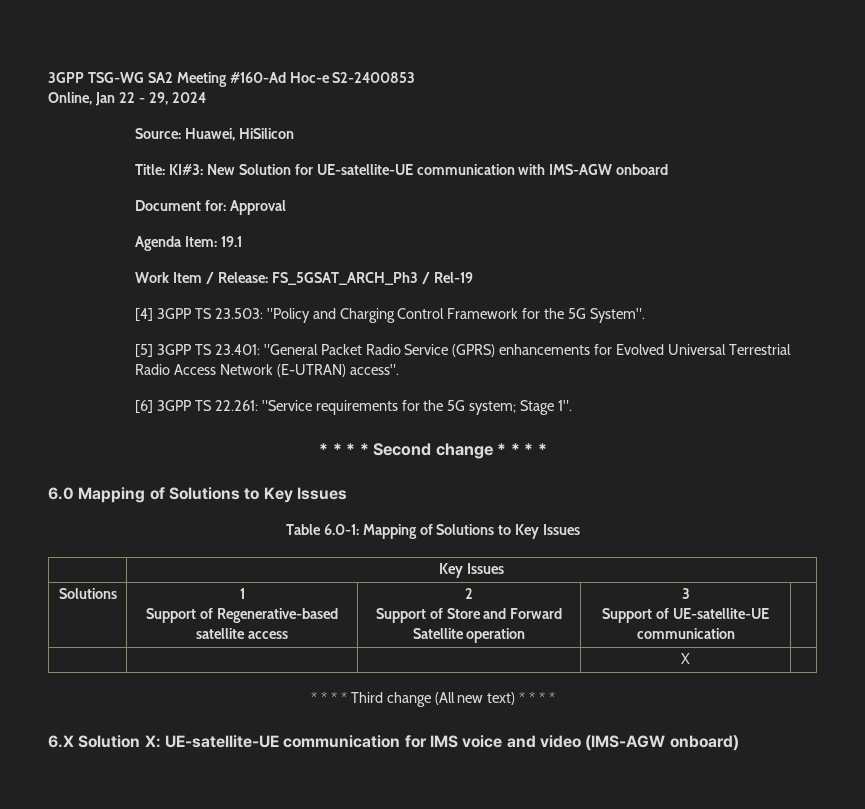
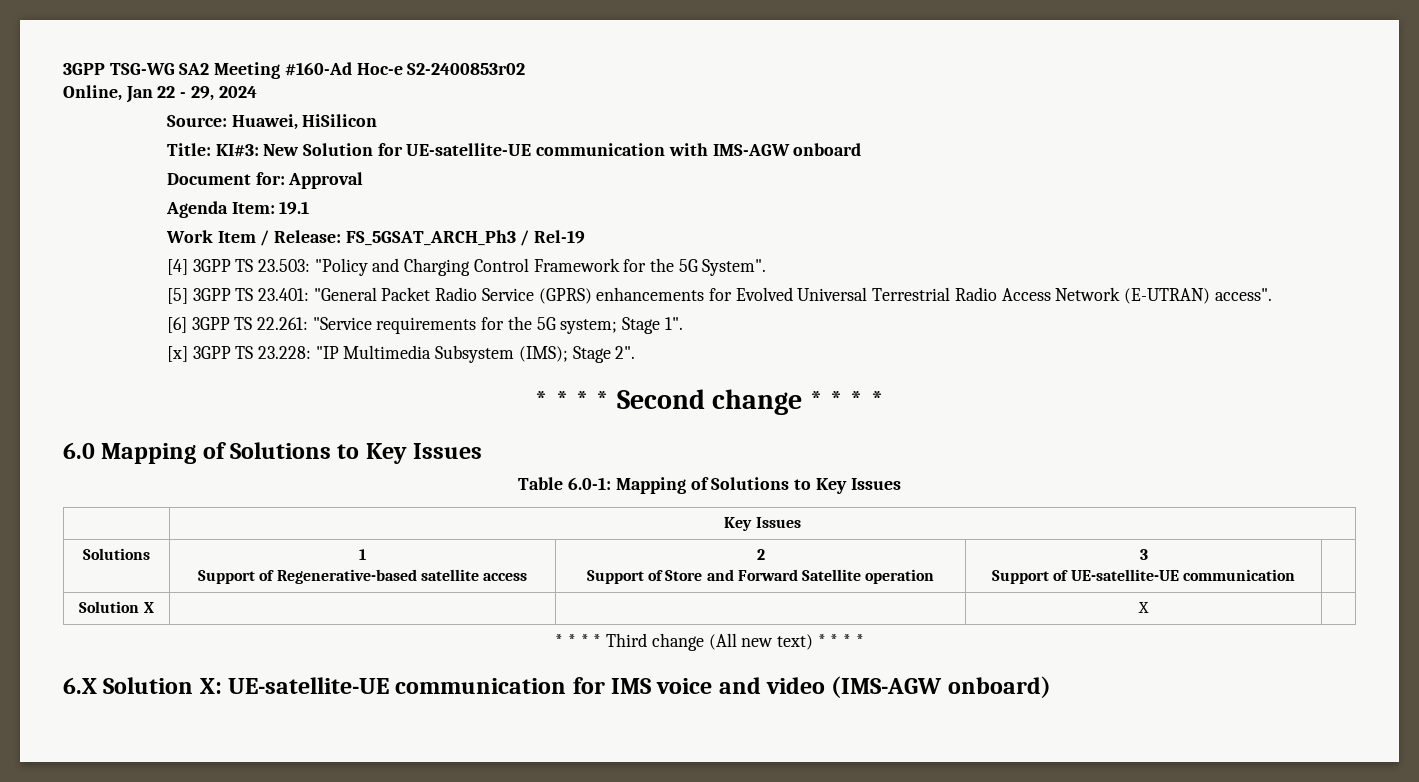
- 3GPP TSG-WG SA2 Meeting #160-Ad Hoc-e S2-2400853
+ 3GPP TSG-WG SA2 Meeting #160-Ad Hoc-e S2-2400853r02
+ [x] 3GPP TS 23.228: "IP Multimedia Subsystem (IMS); Stage 2".
- | | | X |
+ Solution X | | | X |

